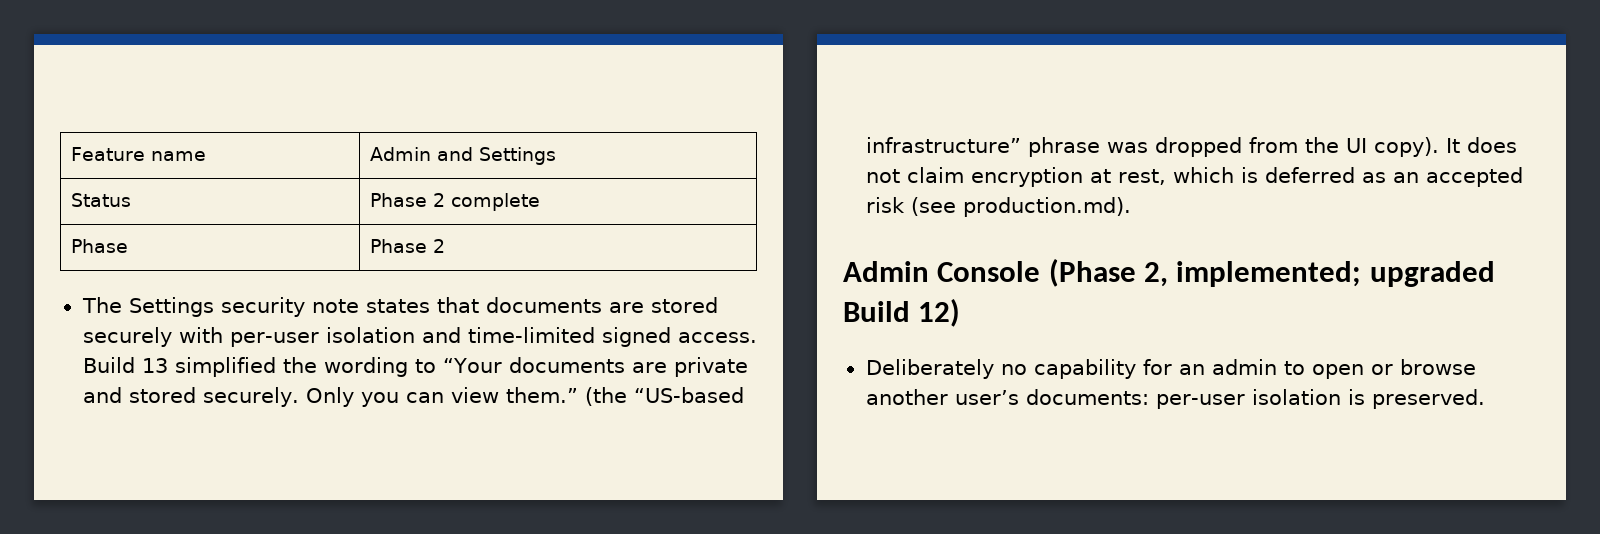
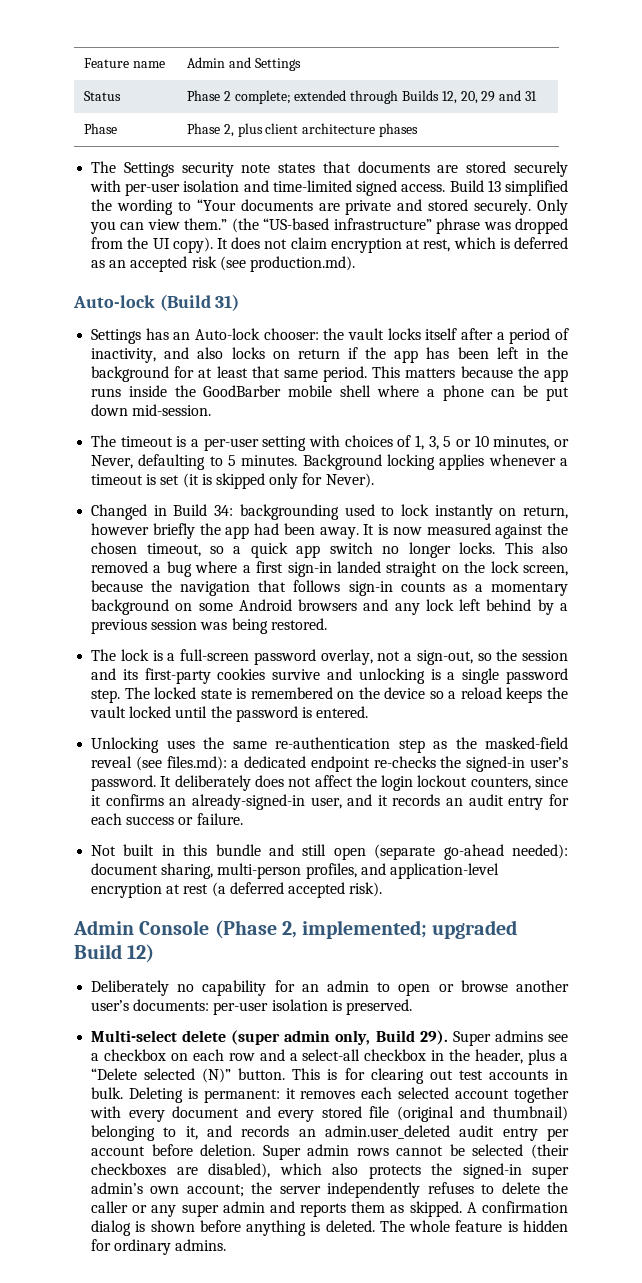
- Status | Phase 2 complete
- Phase | Phase 2
+ Status | Phase 2 complete; extended through Builds 12, 20, 29 and 31
+ Phase | Phase 2, plus client architecture phases
+ Auto-lock (Build 31)
+ Settings has an Auto-lock chooser: the vault locks itself after a period of inactivity, and also locks on return if the app has been left in the background for at least that same period. This matters because the app runs inside the GoodBarber mobile shell where a phone can be put down mid-session.
+ The timeout is a per-user setting with choices of 1, 3, 5 or 10 minutes, or Never, defaulting to 5 minutes. Background locking applies whenever a timeout is set (it is skipped only for Never).
+ Changed in Build 34: backgrounding used to lock instantly on return, however briefly the app had been away. It is now measured against the chosen timeout, so a quick app switch no longer locks. This also removed a bug where a first sign-in landed straight on the lock screen, because the navigation that follows sign-in counts as a momentary background on some Android browsers and any lock left behind by a previous session was being restored.
+ The lock is a full-screen password overlay, not a sign-out, so the session and its first-party cookies survive and unlocking is a single password step. The locked state is remembered on the device so a reload keeps the vault locked until the password is entered.
+ Unlocking uses the same re-authentication step as the masked-field reveal (see files.md): a dedicated endpoint re-checks the signed-in user’s password. It deliberately does not affect the login lockout counters, since it confirms an already-signed-in user, and it records an audit entry for each success or failure.
+ Not built in this bundle and still open (separate go-ahead needed): document sharing, multi-person profiles, and application-level encryption at rest (a deferred accepted risk).
+ Multi-select delete (super admin only, Build 29). Super admins see a checkbox on each row and a select-all checkbox in the header, plus a “Delete selected (N)” button. This is for clearing out test accounts in bulk. Deleting is permanent: it removes each selected account together with every document and every stored file (original and thumbnail) belonging to it, and records an admin.user_deleted audit entry per account before deletion. Super admin rows cannot be selected (their checkboxes are disabled), which also protects the signed-in super admin’s own account; the server independently refuses to delete the caller or any super admin and reports them as skipped. A confirmation dialog is shown before anything is deleted. The whole feature is hidden for ordinary admins.

